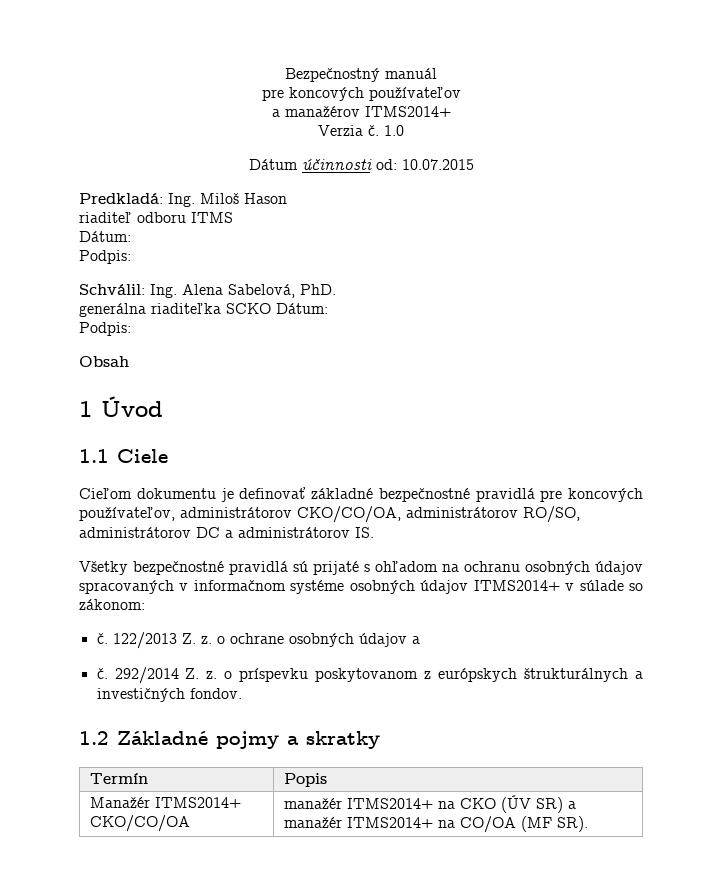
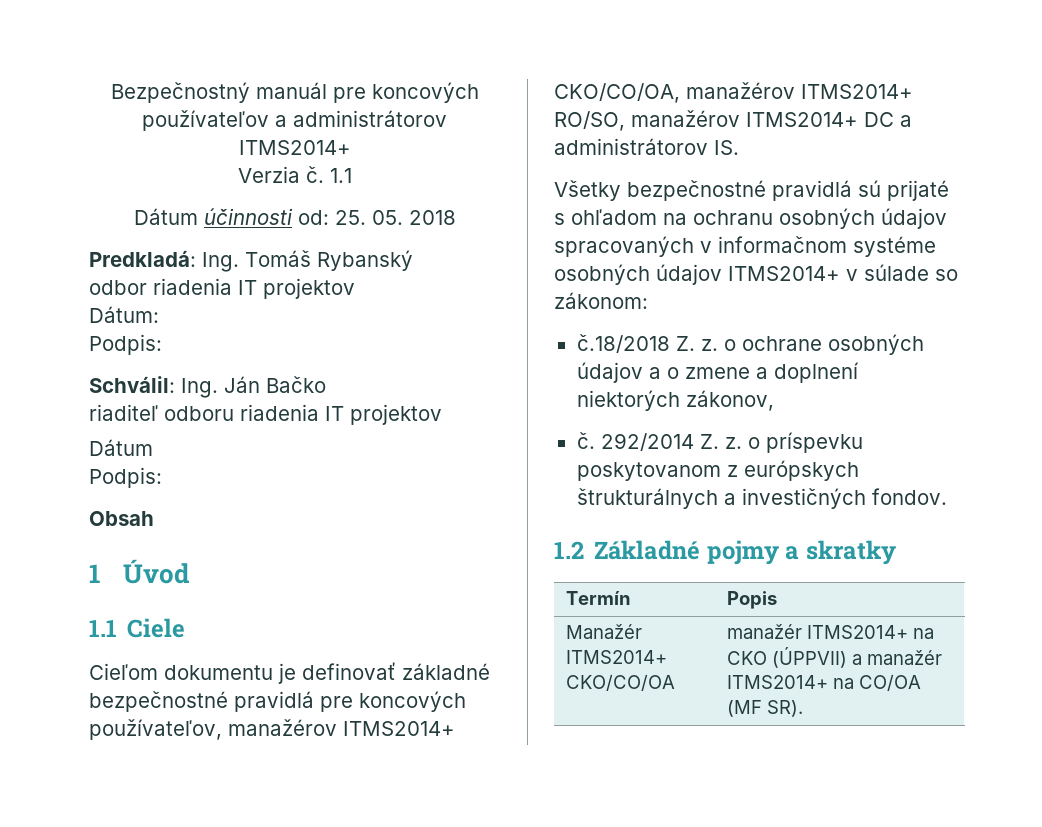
- Bezpečnostný manuál
- pre koncových používateľov
- a manažérov ITMS2014+
+ Bezpečnostný manuál pre koncových používateľov a administrátorov ITMS2014+
- Verzia č. 1.0
+ Verzia č. 1.1
- Dátum účinnosti od: 10.07.2015
+ Dátum účinnosti od: 25. 05. 2018
- Predkladá: Ing. Miloš Hason
- riaditeľ odboru ITMS
+ Predkladá: Ing. Tomáš Rybanský
+ odbor riadenia IT projektov
  Dátum:
  Podpis:
- Schválil: Ing. Alena Sabelová, PhD.
- generálna riaditeľka SCKO Dátum:
+ Schválil: Ing. Ján Bačko
+ riaditeľ odboru riadenia IT projektov
+ Dátum
- Cieľom dokumentu je definovať základné bezpečnostné pravidlá pre koncových používateľov, administrátorov CKO/CO/OA, administrátorov RO/SO, administrátorov DC a administrátorov IS.
+ Cieľom dokumentu je definovať základné bezpečnostné pravidlá pre koncových používateľov, manažérov ITMS2014+ CKO/CO/OA, manažérov ITMS2014+ RO/SO, manažérov ITMS2014+ DC a administrátorov IS.
- č. 122/2013 Z. z. o ochrane osobných údajov a
+ č.18/2018 Z. z. o ochrane osobných údajov a o zmene a doplnení niektorých zákonov,
- Manažér ITMS2014+ CKO/CO/OA | manažér ITMS2014+ na CKO (ÚV SR) a manažér ITMS2014+ na CO/OA (MF SR).
+ Manažér ITMS2014+ CKO/CO/OA | manažér ITMS2014+ na CKO (ÚPPVII) a manažér ITMS2014+ na CO/OA (MF SR).

